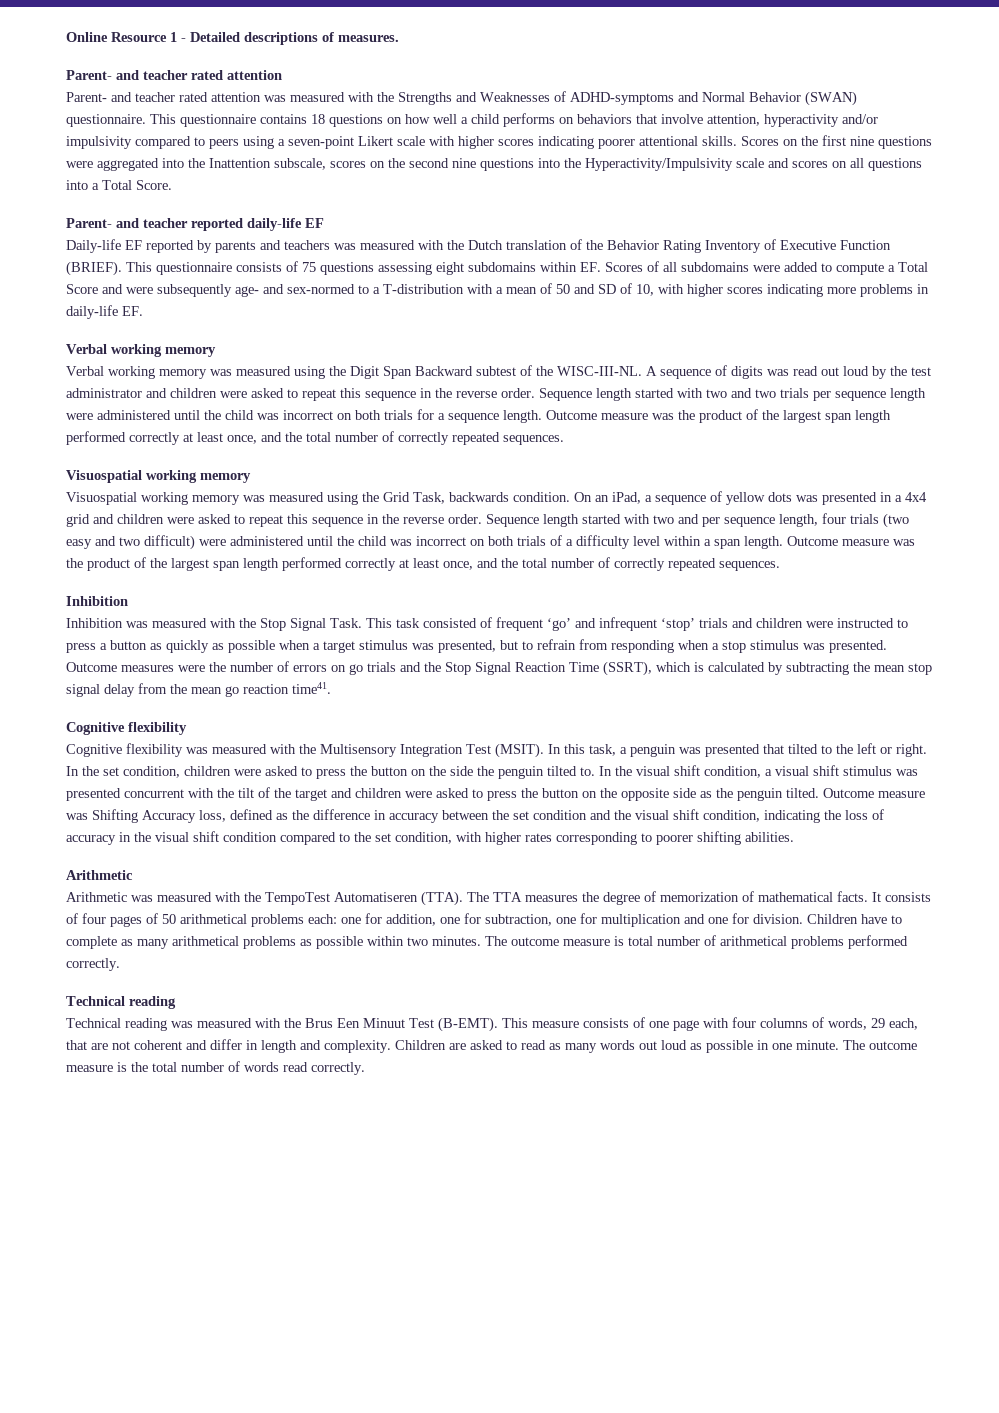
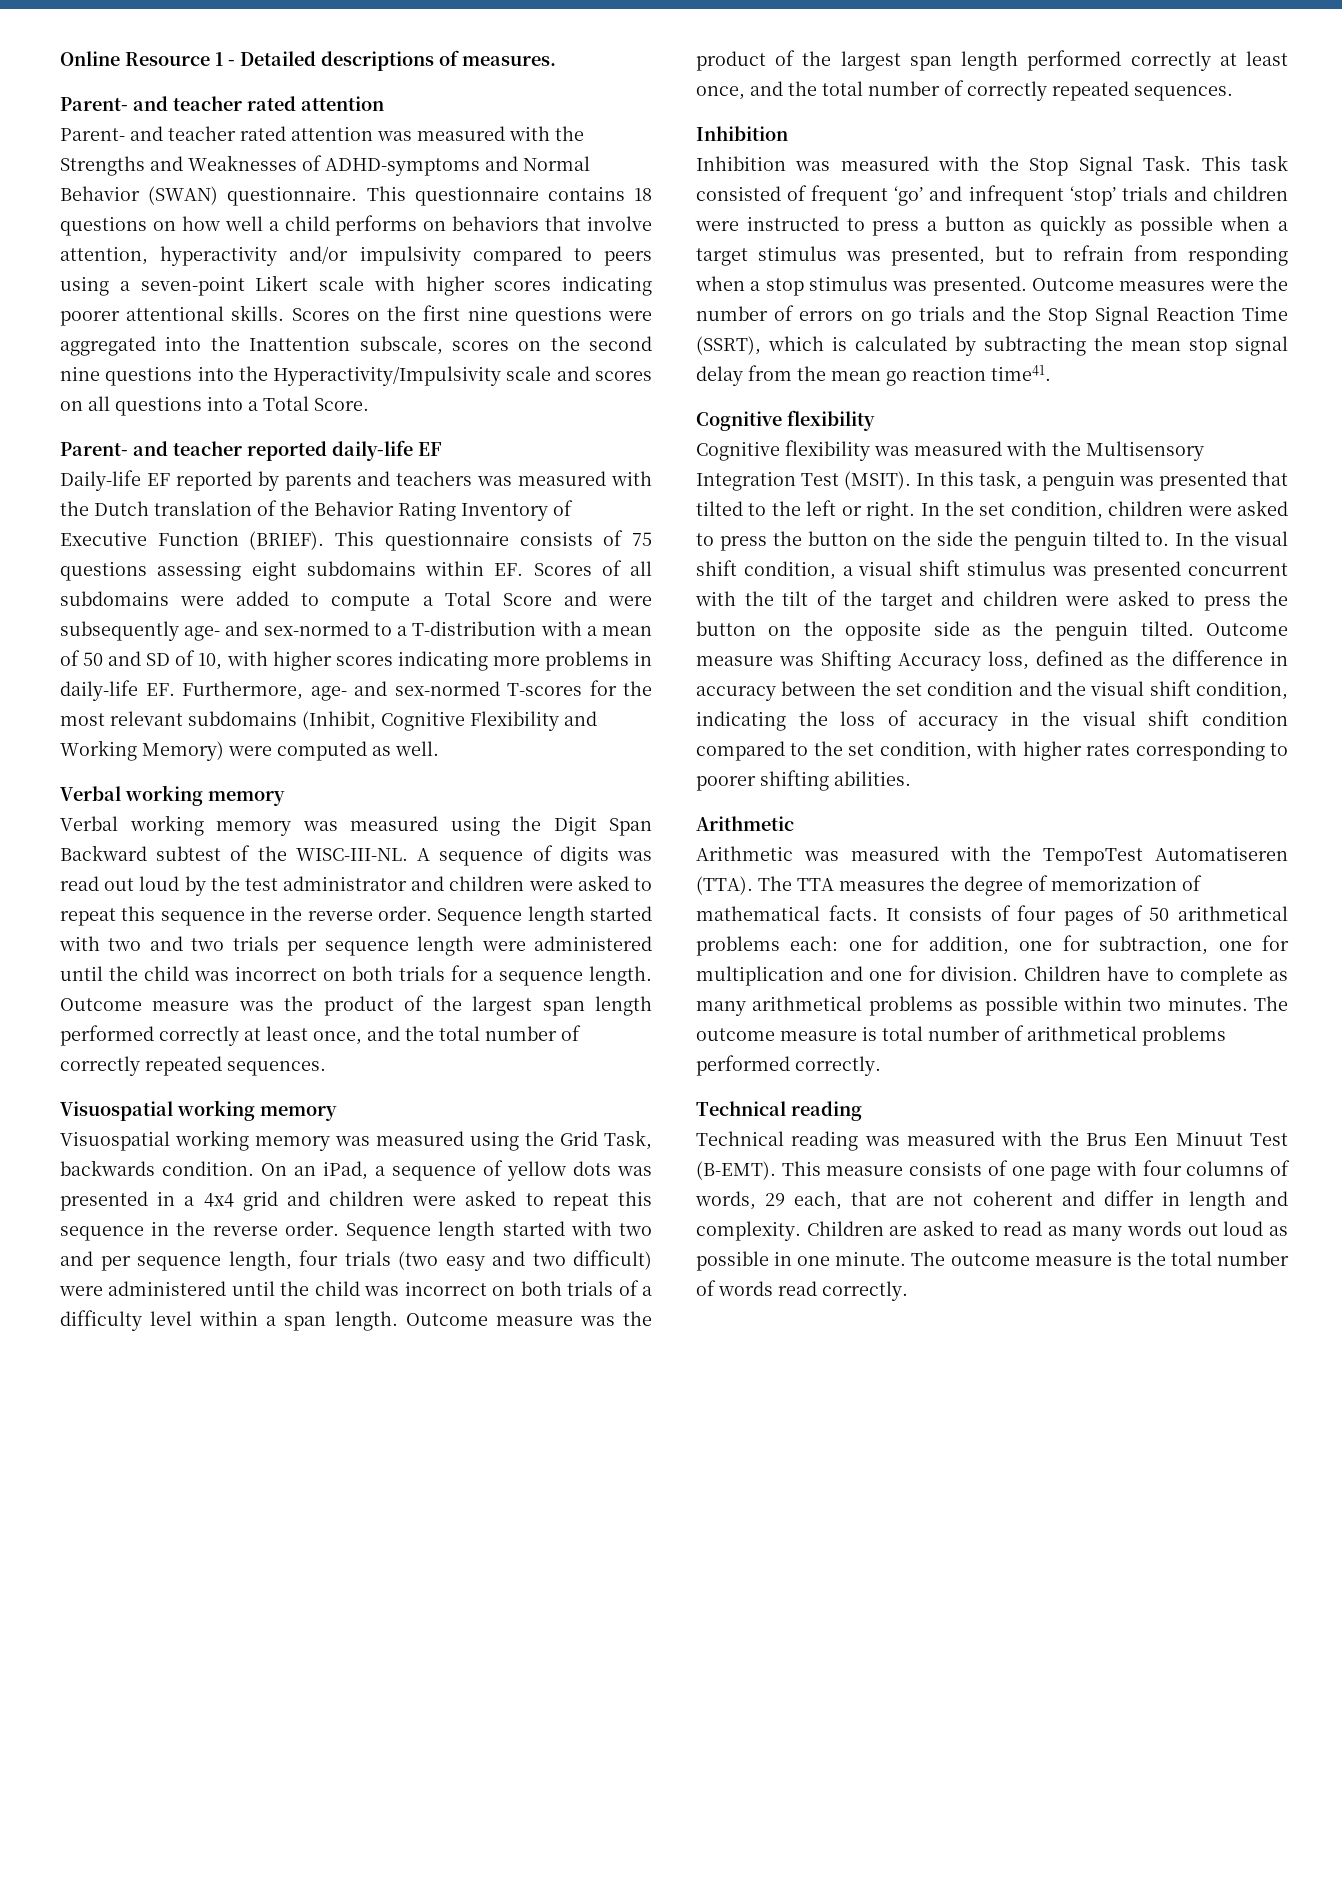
- This questionnaire consists of 75 questions assessing eight subdomains within EF. Scores of all subdomains were added to compute a Total Score and were subsequently age- and sex-normed to a T-distribution with a mean of 50 and SD of 10, with higher scores indicating more problems in daily-life EF.
+ This questionnaire consists of 75 questions assessing eight subdomains within EF. Scores of all subdomains were added to compute a Total Score and were subsequently age- and sex-normed to a T-distribution with a mean of 50 and SD of 10, with higher scores indicating more problems in daily-life EF. Furthermore, age- and sex-normed T-scores for the most relevant subdomains (Inhibit, Cognitive Flexibility and Working Memory) were computed as well.

